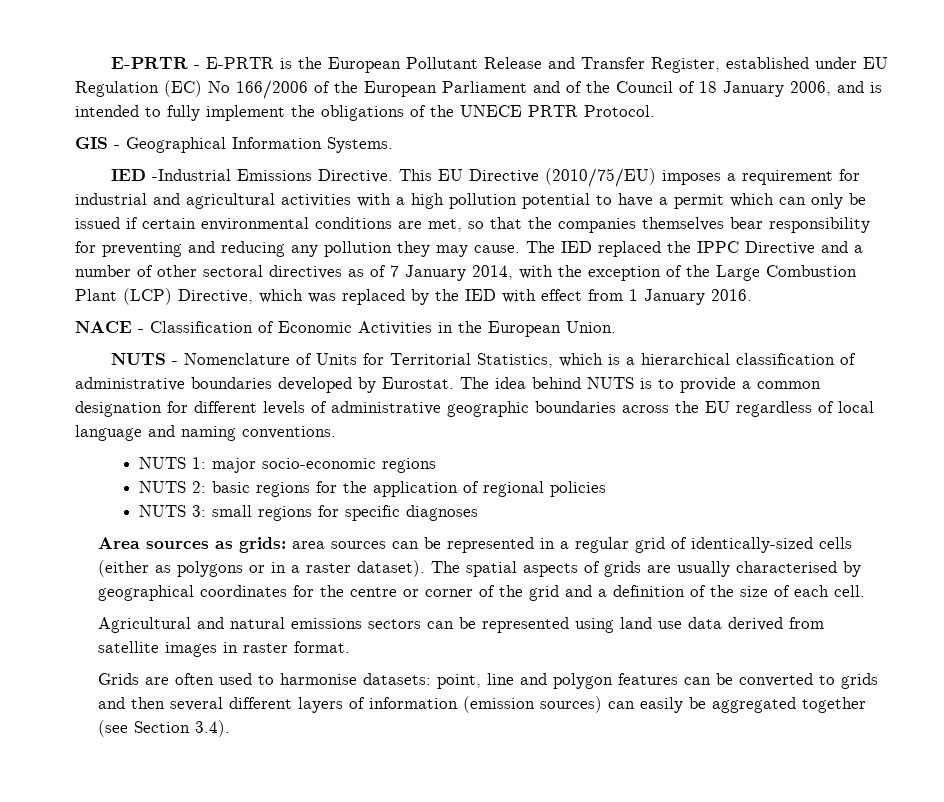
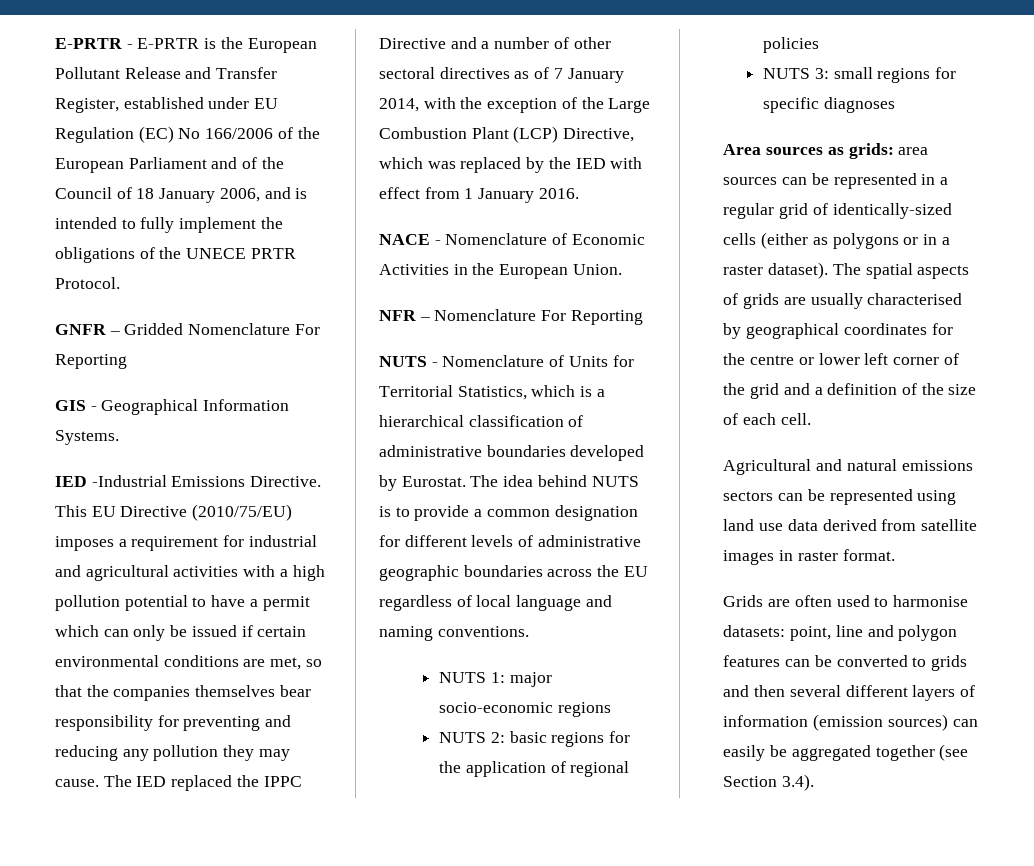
+ GNFR – Gridded Nomenclature For Reporting
- NACE - Classification of Economic Activities in the European Union.
+ NACE - Nomenclature of Economic Activities in the European Union.
+ NFR – Nomenclature For Reporting
- The spatial aspects of grids are usually characterised by geographical coordinates for the centre or corner of the grid and a definition of the size of each cell.
+ The spatial aspects of grids are usually characterised by geographical coordinates for the centre or lower left corner of the grid and a definition of the size of each cell.

